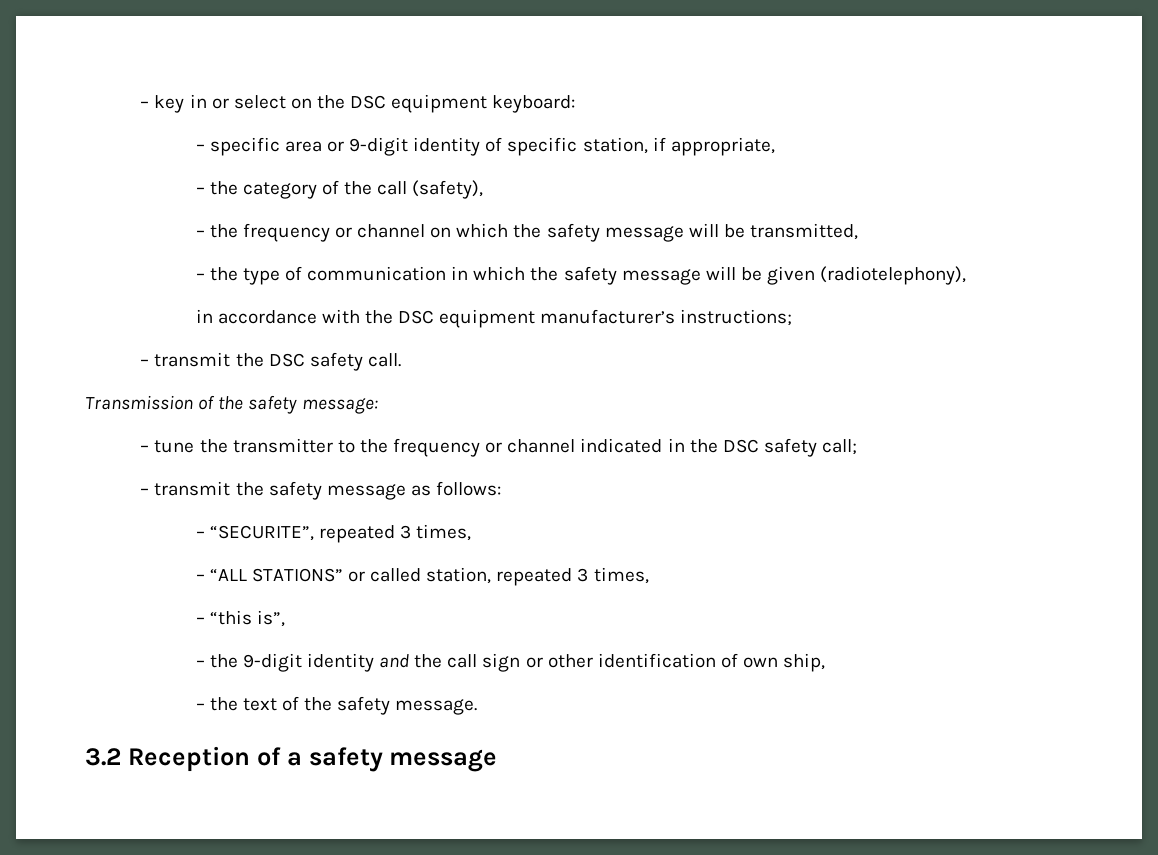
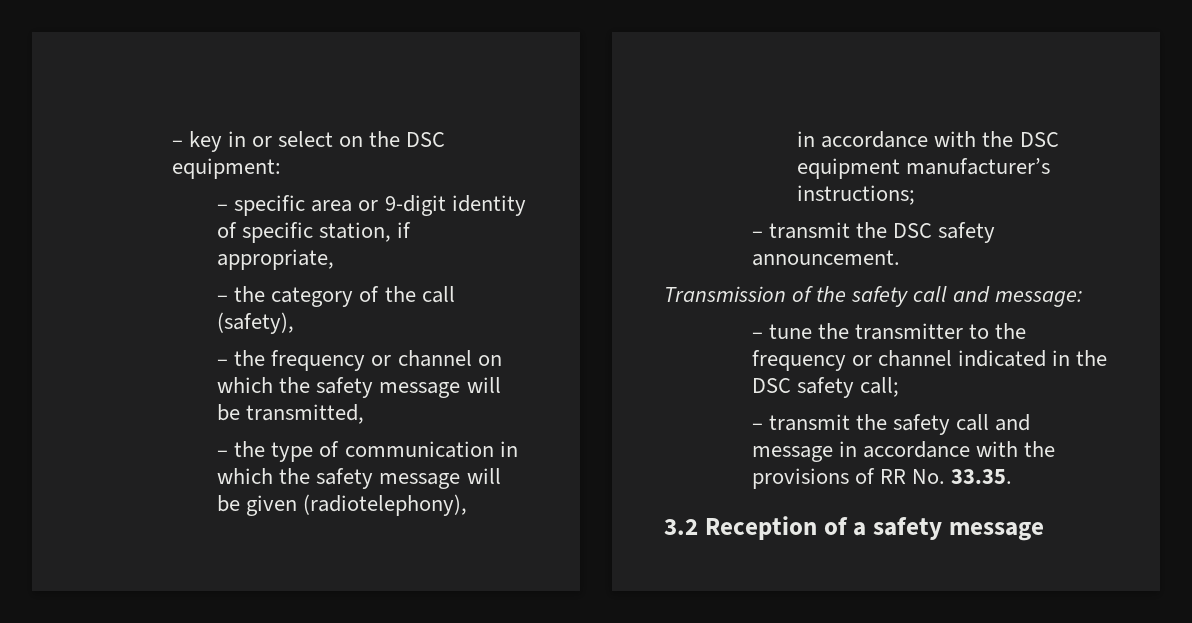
- – key in or select on the DSC equipment keyboard:
+ – key in or select on the DSC equipment:
- – transmit the DSC safety call.
+ – transmit the DSC safety announcement.
- Transmission of the safety message:
+ Transmission of the safety call and message:
- – transmit the safety message as follows:
- – “SECURITE”, repeated 3 times,
- – “ALL STATIONS” or called station, repeated 3 times,
- – “this is”,
- – the 9-digit identity and the call sign or other identification of own ship,
- – the text of the safety message.
+ – transmit the safety call and message in accordance with the provisions of RR No. 33.35.

